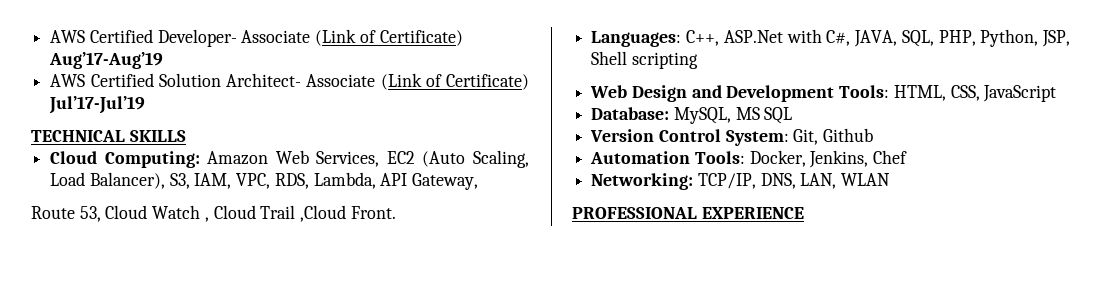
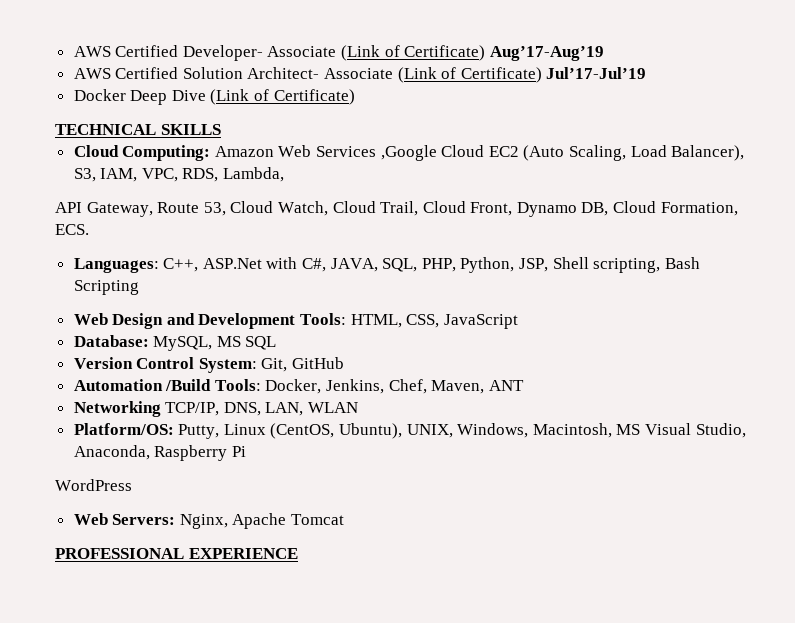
+ Docker Deep Dive (Link of Certificate)
- Cloud Computing: Amazon Web Services, EC2 (Auto Scaling, Load Balancer), S3, IAM, VPC, RDS, Lambda, API Gateway,
- Route 53, Cloud Watch , Cloud Trail ,Cloud Front.
+ Cloud Computing: Amazon Web Services ,Google Cloud EC2 (Auto Scaling, Load Balancer), S3, IAM, VPC, RDS, Lambda,
+ API Gateway, Route 53, Cloud Watch, Cloud Trail, Cloud Front, Dynamo DB, Cloud Formation, ECS.
- Languages: C++, ASP.Net with C#, JAVA, SQL, PHP, Python, JSP, Shell scripting
+ Languages: C++, ASP.Net with C#, JAVA, SQL, PHP, Python, JSP, Shell scripting, Bash Scripting
- Version Control System: Git, Github
+ Version Control System: Git, GitHub
- Automation Tools: Docker, Jenkins, Chef
- Networking: TCP/IP, DNS, LAN, WLAN
+ Automation /Build Tools: Docker, Jenkins, Chef, Maven, ANT
+ Networking TCP/IP, DNS, LAN, WLAN
+ Platform/OS: Putty, Linux (CentOS, Ubuntu), UNIX, Windows, Macintosh, MS Visual Studio, Anaconda, Raspberry Pi
+ WordPress
+ Web Servers: Nginx, Apache Tomcat

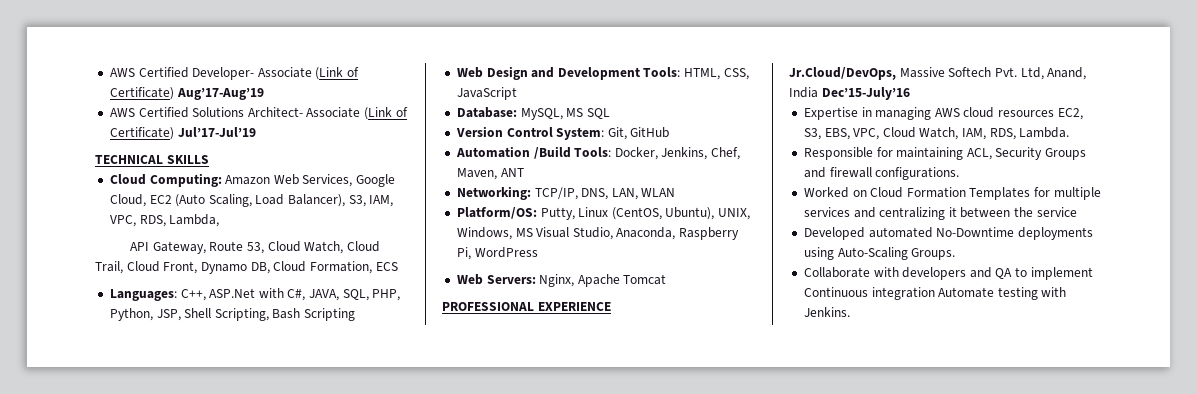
- AWS Certified Solution Architect- Associate (Link of Certificate) Jul’17-Jul’19
+ AWS Certified Solutions Architect- Associate (Link of Certificate) Jul’17-Jul’19
- Docker Deep Dive (Link of Certificate)
- Cloud Computing: Amazon Web Services ,Google Cloud EC2 (Auto Scaling, Load Balancer), S3, IAM, VPC, RDS, Lambda,
+ Cloud Computing: Amazon Web Services, Google Cloud, EC2 (Auto Scaling, Load Balancer), S3, IAM, VPC, RDS, Lambda,
- API Gateway, Route 53, Cloud Watch, Cloud Trail, Cloud Front, Dynamo DB, Cloud Formation, ECS.
+ API Gateway, Route 53, Cloud Watch, Cloud Trail, Cloud Front, Dynamo DB, Cloud Formation, ECS
- Languages: C++, ASP.Net with C#, JAVA, SQL, PHP, Python, JSP, Shell scripting, Bash Scripting
+ Languages: C++, ASP.Net with C#, JAVA, SQL, PHP, Python, JSP, Shell Scripting, Bash Scripting
- Networking TCP/IP, DNS, LAN, WLAN
+ Networking: TCP/IP, DNS, LAN, WLAN
- Platform/OS: Putty, Linux (CentOS, Ubuntu), UNIX, Windows, Macintosh, MS Visual Studio, Anaconda, Raspberry Pi
- WordPress
+ Platform/OS: Putty, Linux (CentOS, Ubuntu), UNIX, Windows, MS Visual Studio, Anaconda, Raspberry Pi, WordPress
+ Jr.Cloud/DevOps, Massive Softech Pvt. Ltd, Anand, India Dec’15-July’16
+ Expertise in managing AWS cloud resources EC2, S3, EBS, VPC, Cloud Watch, IAM, RDS, Lambda.
+ Responsible for maintaining ACL, Security Groups and firewall configurations.
+ Worked on Cloud Formation Templates for multiple services and centralizing it between the service
+ Developed automated No-Downtime deployments using Auto-Scaling Groups.
+ Collaborate with developers and QA to implement Continuous integration Automate testing with Jenkins.

